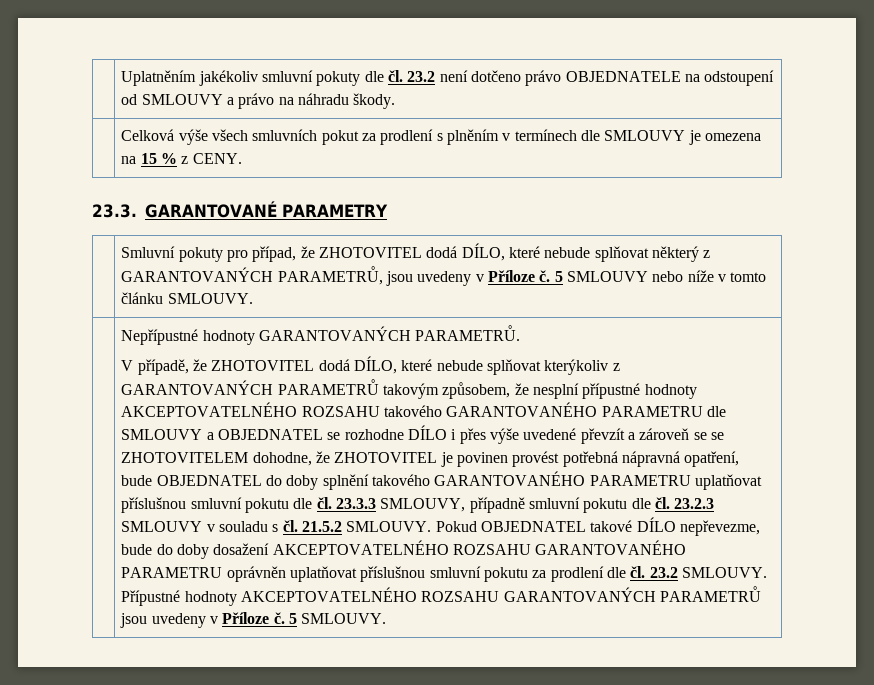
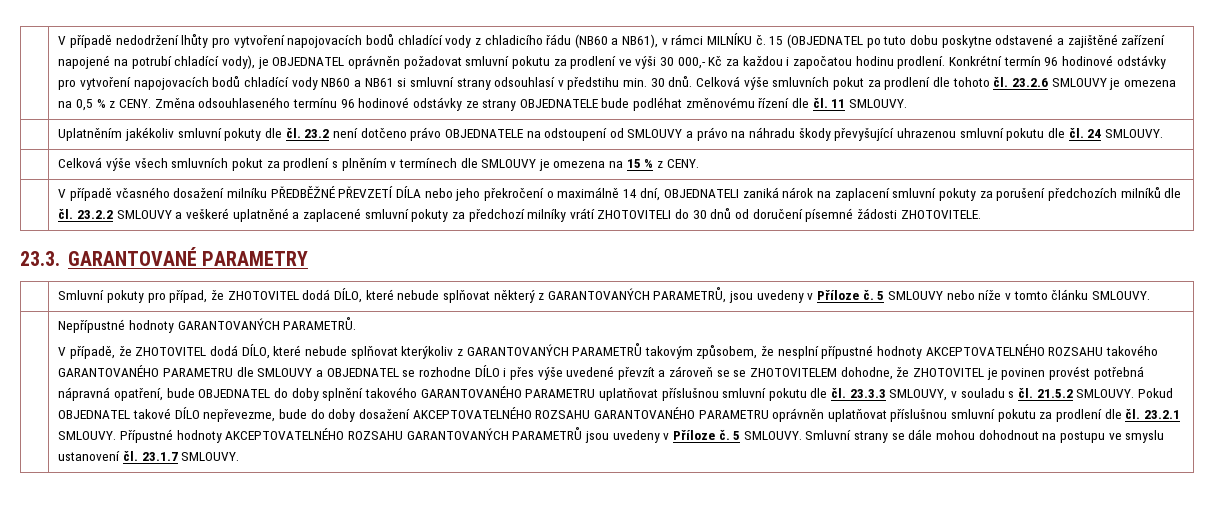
+ V případě nedodržení lhůty pro vytvoření napojovacích bodů chladící vody z chladicího řádu (NB60 a NB61), v rámci MILNÍKU č. 15 (OBJEDNATEL po tuto dobu poskytne odstavené a zajištěné zařízení napojené na potrubí chladící vody), je OBJEDNATEL oprávněn požadovat smluvní pokutu za prodlení ve výši 30 000,- Kč za každou i započatou hodinu prodlení. Konkrétní termín 96 hodinové odstávky pro vytvoření napojovacích bodů chladící vody NB60 a NB61 si smluvní strany odsouhlasí v předstihu min. 30 dnů. Celková výše smluvních pokut za prodlení dle tohoto čl. 23.2.6 SMLOUVY je omezena na 0,5 % z CENY. Změna odsouhlaseného termínu 96 hodinové odstávky ze strany OBJEDNATELE bude podléhat změnovému řízení dle čl. 11 SMLOUVY.
- Uplatněním jakékoliv smluvní pokuty dle čl. 23.2 není dotčeno právo OBJEDNATELE na odstoupení od SMLOUVY a právo na náhradu škody.
+ | Uplatněním jakékoliv smluvní pokuty dle čl. 23.2 není dotčeno právo OBJEDNATELE na odstoupení od SMLOUVY a právo na náhradu škody převyšující uhrazenou smluvní pokutu dle čl. 24 SMLOUVY.
+ V případě včasného dosažení milníku PŘEDBĚŽNÉ PŘEVZETÍ DÍLA nebo jeho překročení o maximálně 14 dní, OBJEDNATELI zaniká nárok na zaplacení smluvní pokuty za porušení předchozích milníků dle čl. 23.2.2 SMLOUVY a veškeré uplatněné a zaplacené smluvní pokuty za předchozí milníky vrátí ZHOTOVITELI do 30 dnů od doručení písemné žádosti ZHOTOVITELE.
- V případě, že ZHOTOVITEL dodá DÍLO, které nebude splňovat kterýkoliv z GARANTOVANÝCH PARAMETRŮ takovým způsobem, že nesplní přípustné hodnoty AKCEPTOVATELNÉHO ROZSAHU takového GARANTOVANÉHO PARAMETRU dle SMLOUVY a OBJEDNATEL se rozhodne DÍLO i přes výše uvedené převzít a zároveň se se ZHOTOVITELEM dohodne, že ZHOTOVITEL je povinen provést potřebná nápravná opatření, bude OBJEDNATEL do doby splnění takového GARANTOVANÉHO PARAMETRU uplatňovat příslušnou smluvní pokutu dle čl. 23.3.3 SMLOUVY, případně smluvní pokutu dle čl. 23.2.3 SMLOUVY v souladu s čl. 21.5.2 SMLOUVY.
+ V případě, že ZHOTOVITEL dodá DÍLO, které nebude splňovat kterýkoliv z GARANTOVANÝCH PARAMETRŮ takovým způsobem, že nesplní přípustné hodnoty AKCEPTOVATELNÉHO ROZSAHU takového GARANTOVANÉHO PARAMETRU dle SMLOUVY a OBJEDNATEL se rozhodne DÍLO i přes výše uvedené převzít a zároveň se se ZHOTOVITELEM dohodne, že ZHOTOVITEL je povinen provést potřebná nápravná opatření, bude OBJEDNATEL do doby splnění takového GARANTOVANÉHO PARAMETRU uplatňovat příslušnou smluvní pokutu dle čl. 23.3.3 SMLOUVY, v souladu s čl. 21.5.2 SMLOUVY.
- Pokud OBJEDNATEL takové DÍLO nepřevezme, bude do doby dosažení AKCEPTOVATELNÉHO ROZSAHU GARANTOVANÉHO PARAMETRU oprávněn uplatňovat příslušnou smluvní pokutu za prodlení dle čl. 23.2 SMLOUVY.
+ Pokud OBJEDNATEL takové DÍLO nepřevezme, bude do doby dosažení AKCEPTOVATELNÉHO ROZSAHU GARANTOVANÉHO PARAMETRU oprávněn uplatňovat příslušnou smluvní pokutu za prodlení dle čl. 23.2.1 SMLOUVY.
+ Smluvní strany se dále mohou dohodnout na postupu ve smyslu ustanovení čl. 23.1.7 SMLOUVY.

